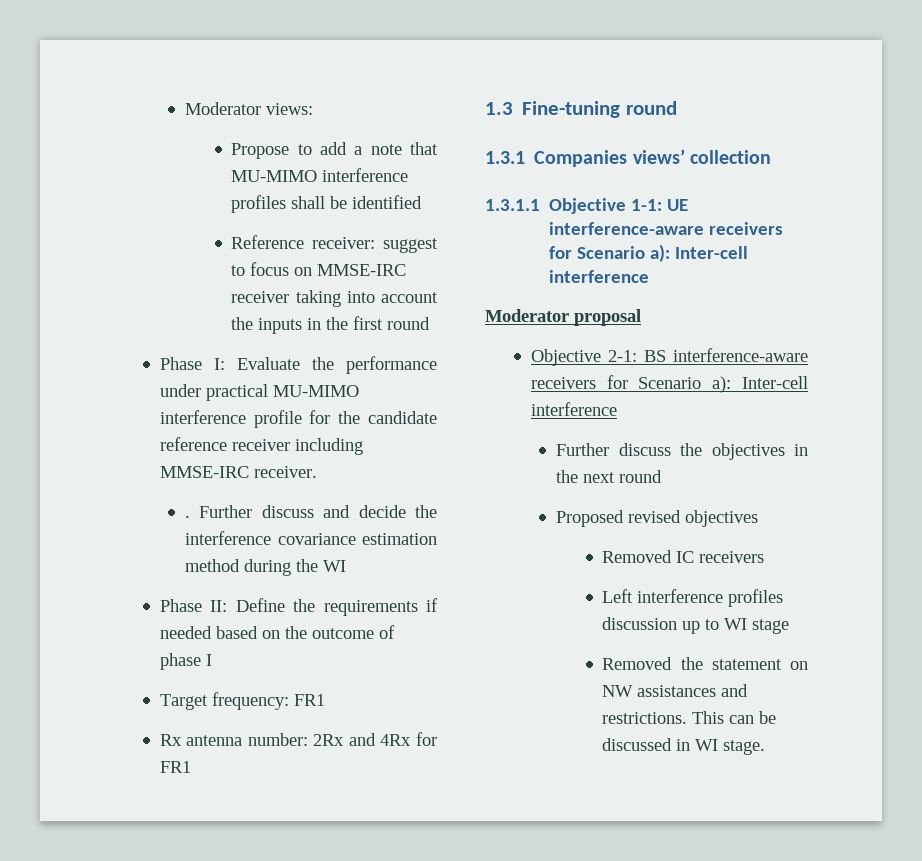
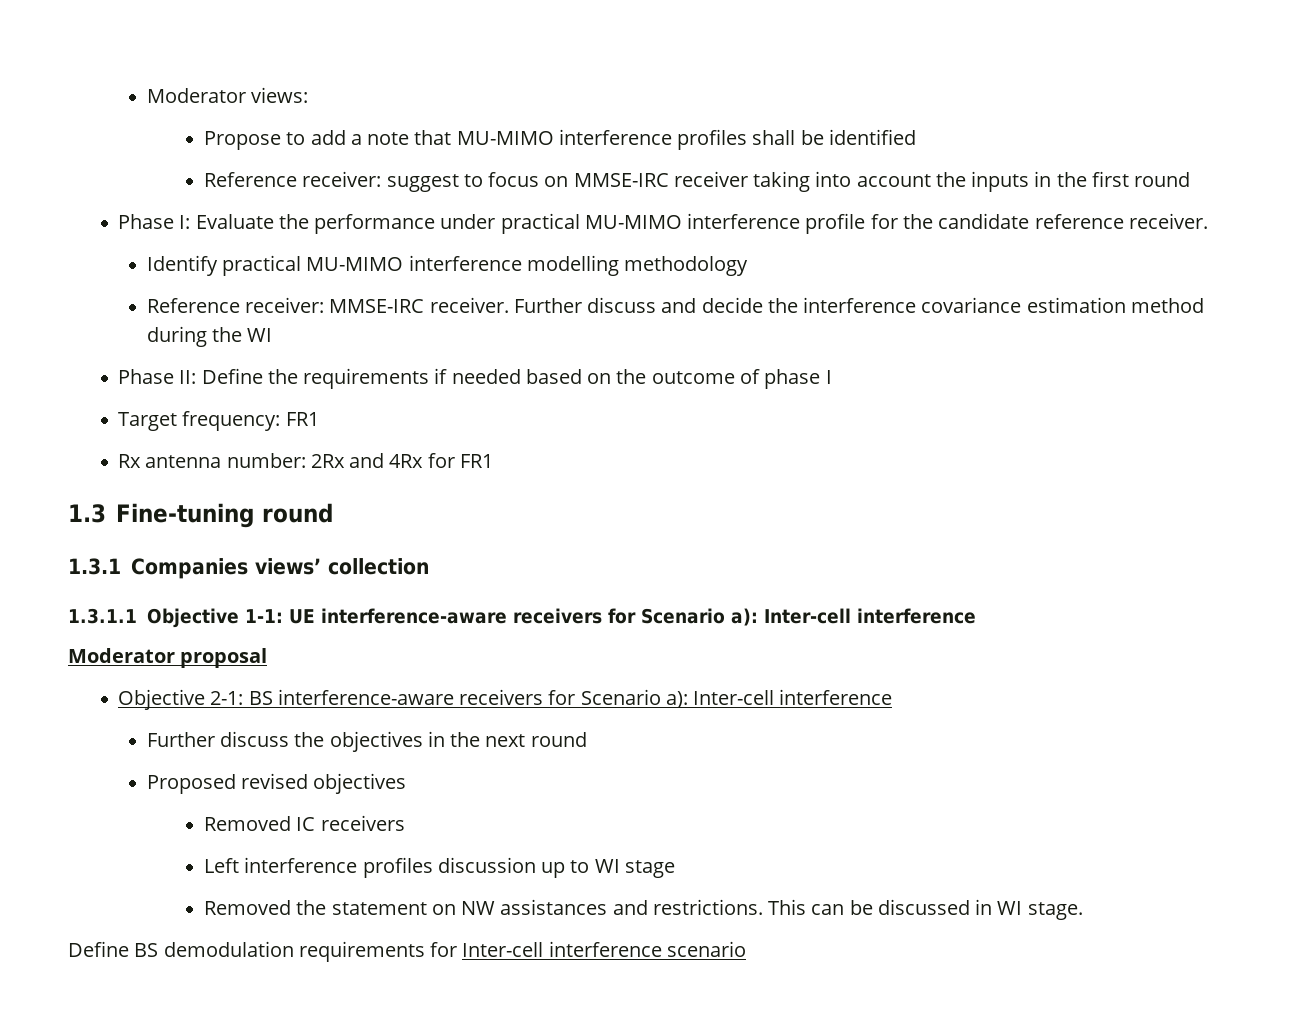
- Phase I: Evaluate the performance under practical MU-MIMO interference profile for the candidate reference receiver including MMSE-IRC receiver.
- .
+ Phase I: Evaluate the performance under practical MU-MIMO interference profile for the candidate reference receiver.
+ Identify practical MU-MIMO interference modelling methodology
+ Reference receiver: MMSE-IRC receiver.
+ Define BS demodulation requirements for Inter-cell interference scenario

